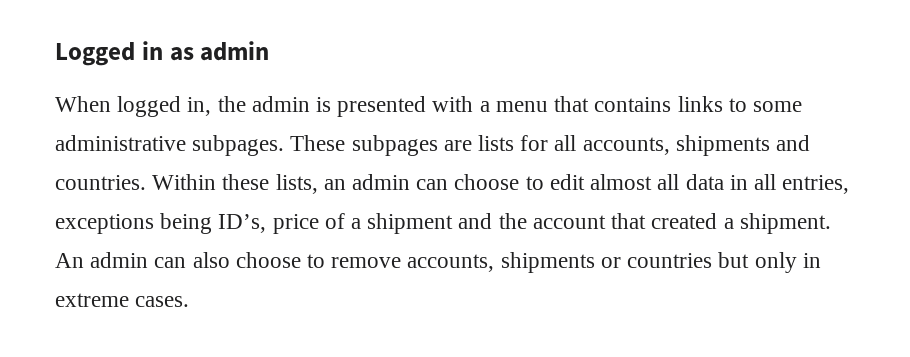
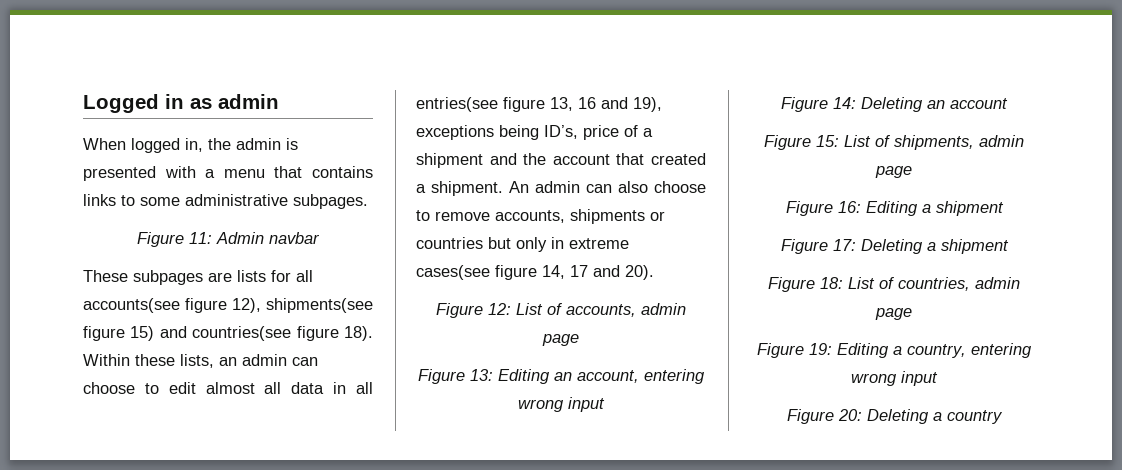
- When logged in, the admin is presented with a menu that contains links to some administrative subpages. These subpages are lists for all accounts, shipments and countries.
+ When logged in, the admin is presented with a menu that contains links to some administrative subpages.
+ Figure 11: Admin navbar
+ These subpages are lists for all accounts(see figure 12), shipments(see figure 15) and countries(see figure 18).
- Within these lists, an admin can choose to edit almost all data in all entries, exceptions being ID’s, price of a shipment and the account that created a shipment.
+ Within these lists, an admin can choose to edit almost all data in all entries(see figure 13, 16 and 19), exceptions being ID’s, price of a shipment and the account that created a shipment.
- An admin can also choose to remove accounts, shipments or countries but only in extreme cases.
+ An admin can also choose to remove accounts, shipments or countries but only in extreme cases(see figure 14, 17 and 20).
+ Figure 12: List of accounts, admin page
+ Figure 13: Editing an account, entering wrong input
+ Figure 14: Deleting an account
+ Figure 15: List of shipments, admin page
+ Figure 16: Editing a shipment
+ Figure 17: Deleting a shipment
+ Figure 18: List of countries, admin page
+ Figure 19: Editing a country, entering wrong input
+ Figure 20: Deleting a country

